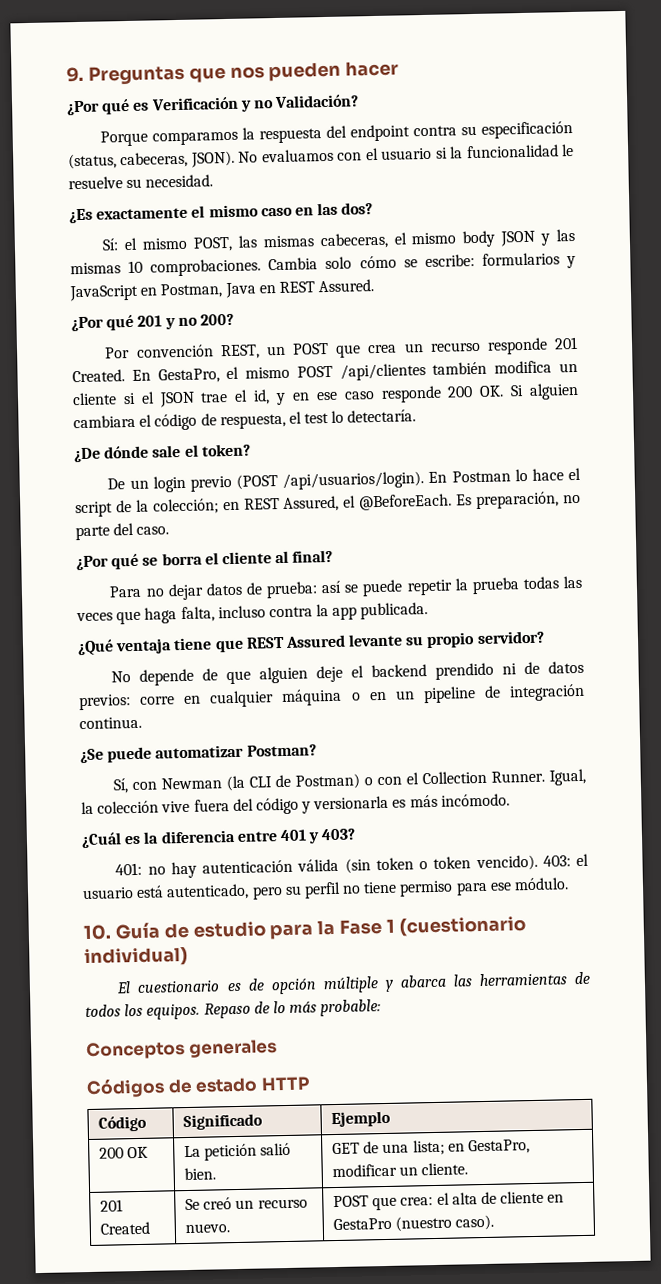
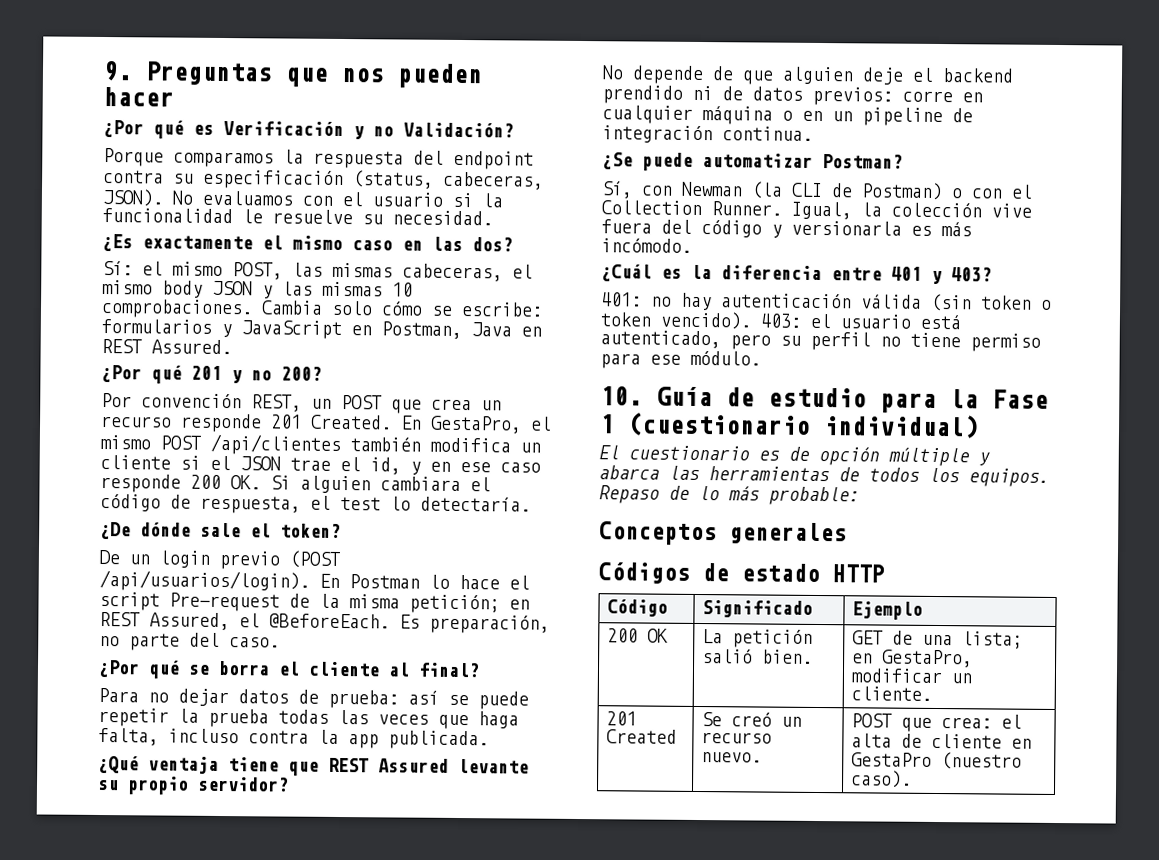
- En Postman lo hace el script de la colección; en REST Assured, el @BeforeEach.
+ En Postman lo hace el script Pre-request de la misma petición; en REST Assured, el @BeforeEach.

